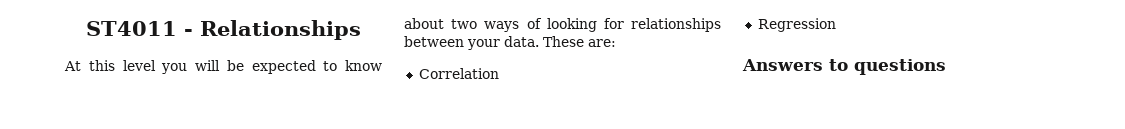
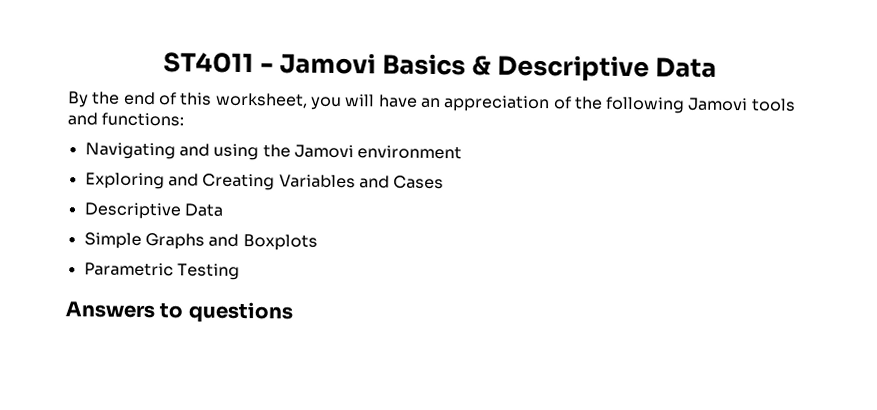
- ST4011 - Relationships
- At this level you will be expected to know about two ways of looking for relationships between your data. These are:
- Correlation
- Regression
+ ST4011 - Jamovi Basics & Descriptive Data
+ By the end of this worksheet, you will have an appreciation of the following Jamovi tools and functions:
+ Navigating and using the Jamovi environment
+ Exploring and Creating Variables and Cases
+ Descriptive Data
+ Simple Graphs and Boxplots
+ Parametric Testing

